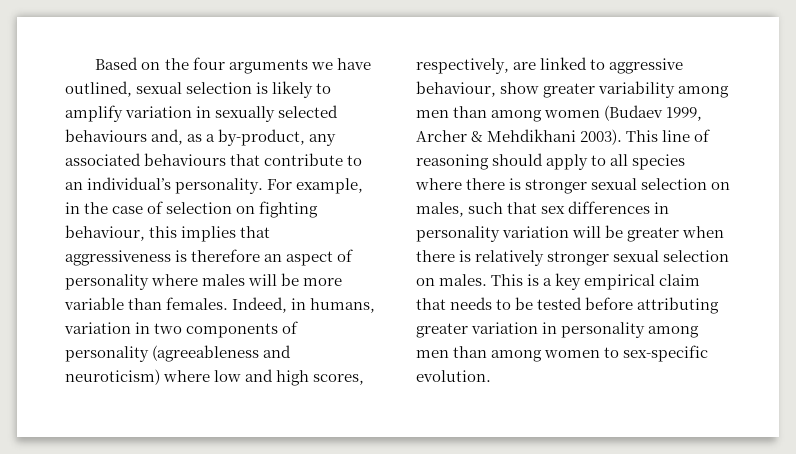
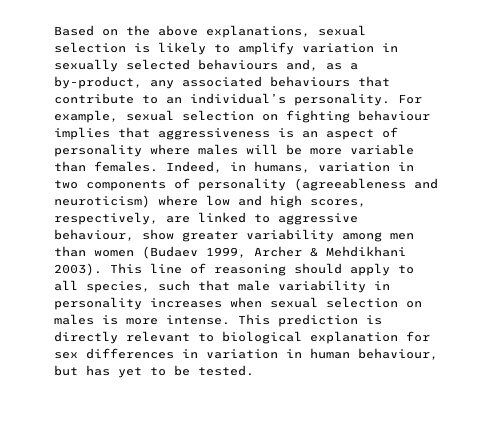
- Based on the four arguments we have outlined, sexual selection is likely to amplify variation in sexually selected behaviours and, as a by-product, any associated behaviours that contribute to an individual’s personality.
+ Based on the above explanations, sexual selection is likely to amplify variation in sexually selected behaviours and, as a by-product, any associated behaviours that contribute to an individual’s personality.
- For example, in the case of selection on fighting behaviour, this implies that aggressiveness is therefore an aspect of personality where males will be more variable than females.
+ For example, sexual selection on fighting behaviour implies that aggressiveness is an aspect of personality where males will be more variable than females.
- Indeed, in humans, variation in two components of personality (agreeableness and neuroticism) where low and high scores, respectively, are linked to aggressive behaviour, show greater variability among men than among women (Budaev 1999, Archer & Mehdikhani 2003).
+ Indeed, in humans, variation in two components of personality (agreeableness and neuroticism) where low and high scores, respectively, are linked to aggressive behaviour, show greater variability among men than women (Budaev 1999, Archer & Mehdikhani 2003).
- This line of reasoning should apply to all species where there is stronger sexual selection on males, such that sex differences in personality variation will be greater when there is relatively stronger sexual selection on males. This is a key empirical claim that needs to be tested before attributing greater variation in personality among men than among women to sex-specific evolution.
+ This line of reasoning should apply to all species, such that male variability in personality increases when sexual selection on males is more intense. This prediction is directly relevant to biological explanation for sex differences in variation in human behaviour, but has yet to be tested.

